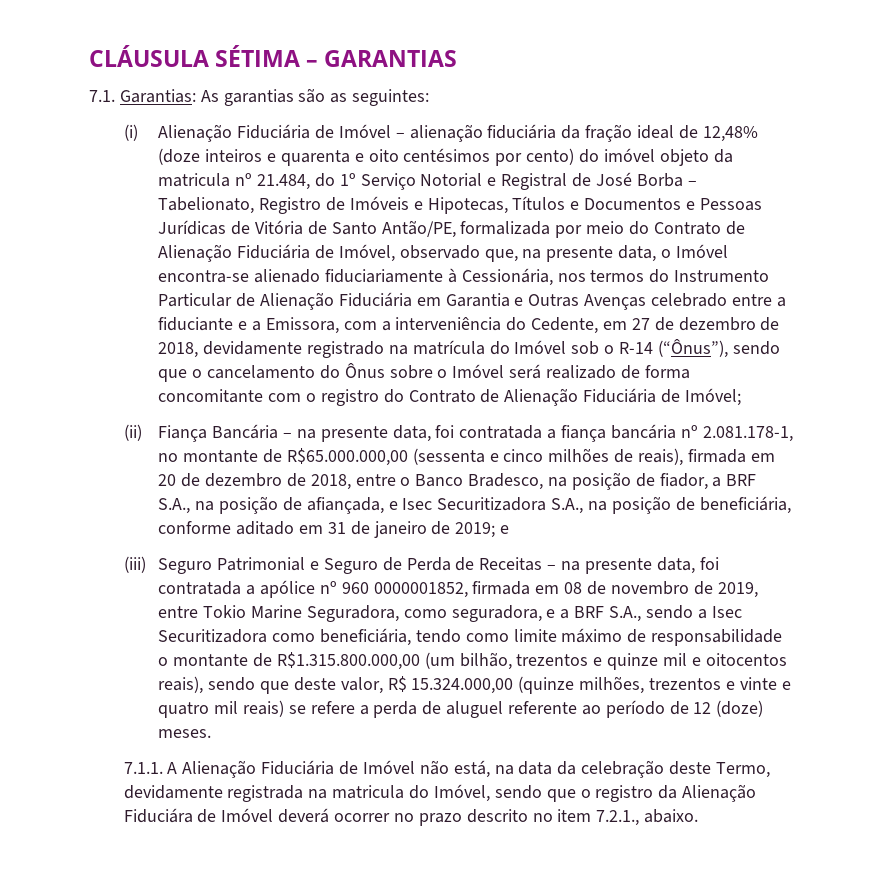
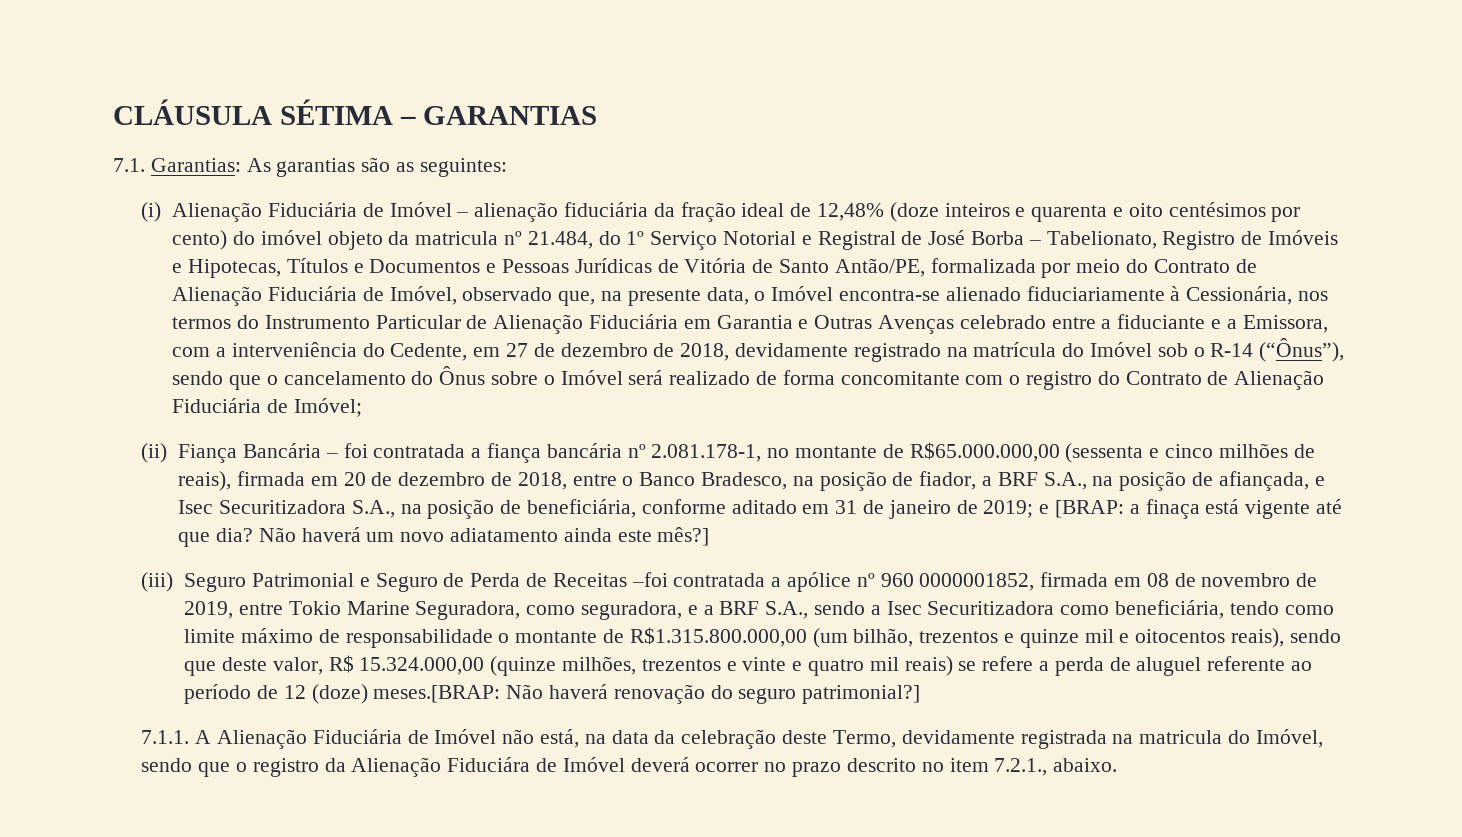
- (ii) Fiança Bancária – na presente data, foi contratada a fiança bancária nº 2.081.178-1, no montante de R$65.000.000,00 (sessenta e cinco milhões de reais), firmada em 20 de dezembro de 2018, entre o Banco Bradesco, na posição de fiador, a BRF S.A., na posição de afiançada, e Isec Securitizadora S.A., na posição de beneficiária, conforme aditado em 31 de janeiro de 2019; e
+ (ii) Fiança Bancária – foi contratada a fiança bancária nº 2.081.178-1, no montante de R$65.000.000,00 (sessenta e cinco milhões de reais), firmada em 20 de dezembro de 2018, entre o Banco Bradesco, na posição de fiador, a BRF S.A., na posição de afiançada, e Isec Securitizadora S.A., na posição de beneficiária, conforme aditado em 31 de janeiro de 2019; e [BRAP: a finaça está vigente até que dia? Não haverá um novo adiatamento ainda este mês?]
- (iii) Seguro Patrimonial e Seguro de Perda de Receitas – na presente data, foi contratada a apólice nº 960 0000001852, firmada em 08 de novembro de 2019, entre Tokio Marine Seguradora, como seguradora, e a BRF S.A., sendo a Isec Securitizadora como beneficiária, tendo como limite máximo de responsabilidade o montante de R$1.315.800.000,00 (um bilhão, trezentos e quinze mil e oitocentos reais), sendo que deste valor, R$ 15.324.000,00 (quinze milhões, trezentos e vinte e quatro mil reais) se refere a perda de aluguel referente ao período de 12 (doze) meses.
+ (iii) Seguro Patrimonial e Seguro de Perda de Receitas –foi contratada a apólice nº 960 0000001852, firmada em 08 de novembro de 2019, entre Tokio Marine Seguradora, como seguradora, e a BRF S.A., sendo a Isec Securitizadora como beneficiária, tendo como limite máximo de responsabilidade o montante de R$1.315.800.000,00 (um bilhão, trezentos e quinze mil e oitocentos reais), sendo que deste valor, R$ 15.324.000,00 (quinze milhões, trezentos e vinte e quatro mil reais) se refere a perda de aluguel referente ao período de 12 (doze) meses.[BRAP: Não haverá renovação do seguro patrimonial?]

